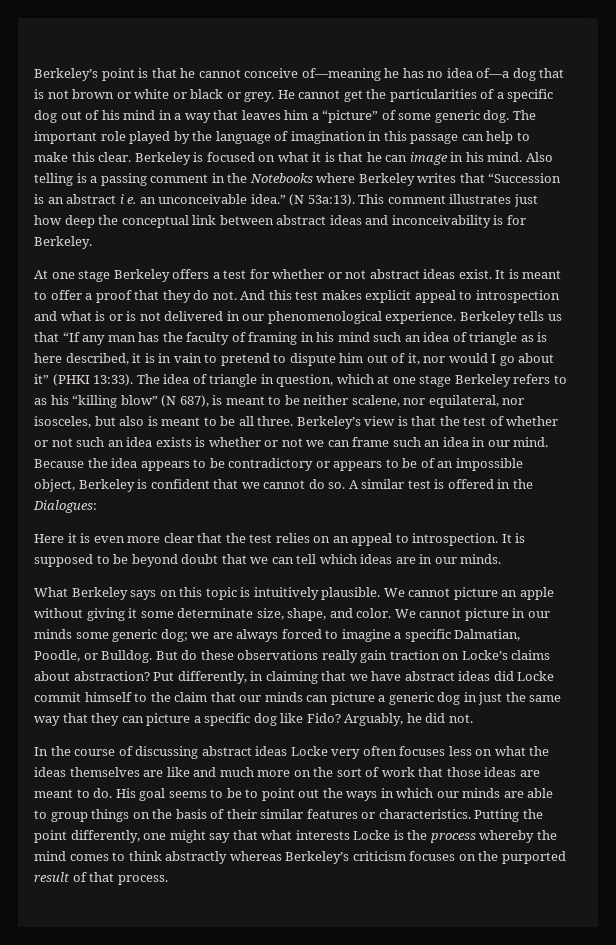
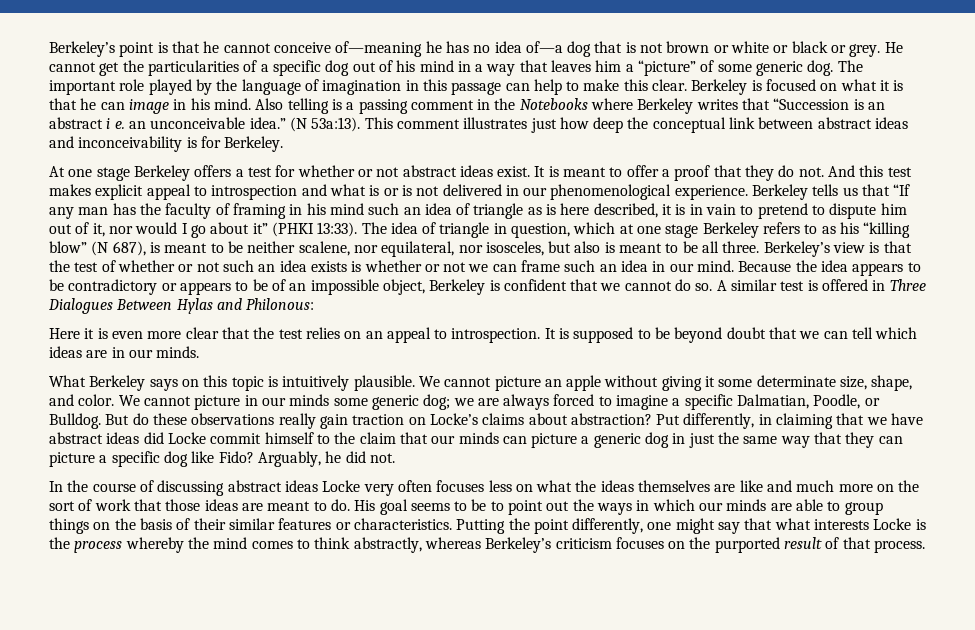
- A similar test is offered in the Dialogues:
+ A similar test is offered in Three Dialogues Between Hylas and Philonous:
- Putting the point differently, one might say that what interests Locke is the process whereby the mind comes to think abstractly whereas Berkeley’s criticism focuses on the purported result of that process.
+ Putting the point differently, one might say that what interests Locke is the process whereby the mind comes to think abstractly, whereas Berkeley’s criticism focuses on the purported result of that process.

